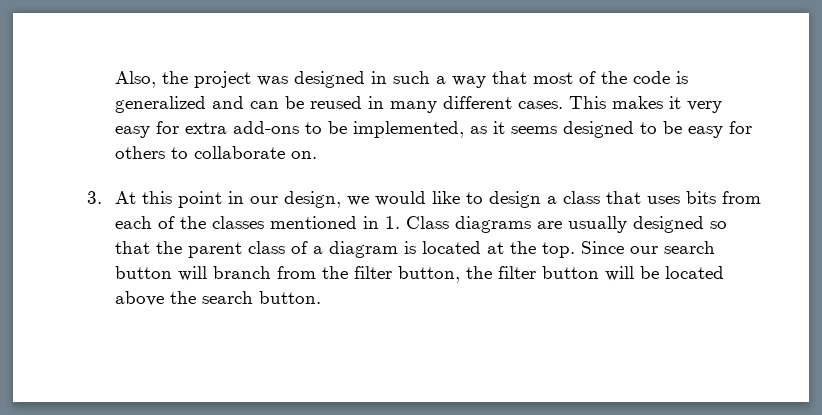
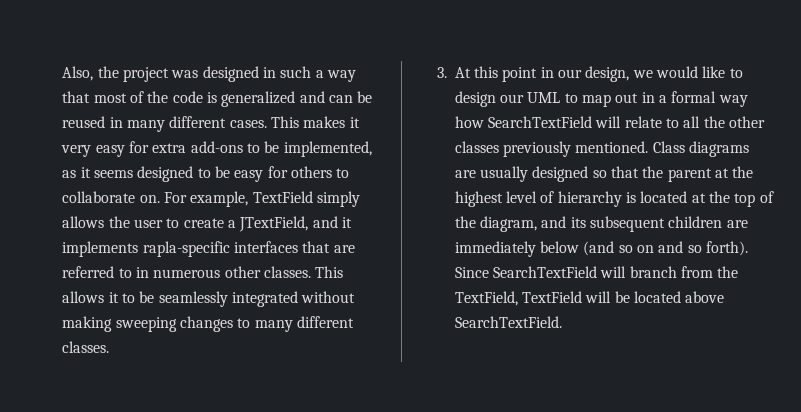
+ For example, TextField simply allows the user to create a JTextField, and it implements rapla-specific interfaces that are referred to in numerous other classes. This allows it to be seamlessly integrated without making sweeping changes to many different classes.
- 3. At this point in our design, we would like to design a class that uses bits from each of the classes mentioned in 1. Class diagrams are usually designed so that the parent class of a diagram is located at the top. Since our search button will branch from the filter button, the filter button will be located above the search button.
+ 3. At this point in our design, we would like to design our UML to map out in a formal way how SearchTextField will relate to all the other classes previously mentioned. Class diagrams are usually designed so that the parent at the highest level of hierarchy is located at the top of the diagram, and its subsequent children are immediately below (and so on and so forth). Since SearchTextField will branch from the TextField, TextField will be located above SearchTextField.

